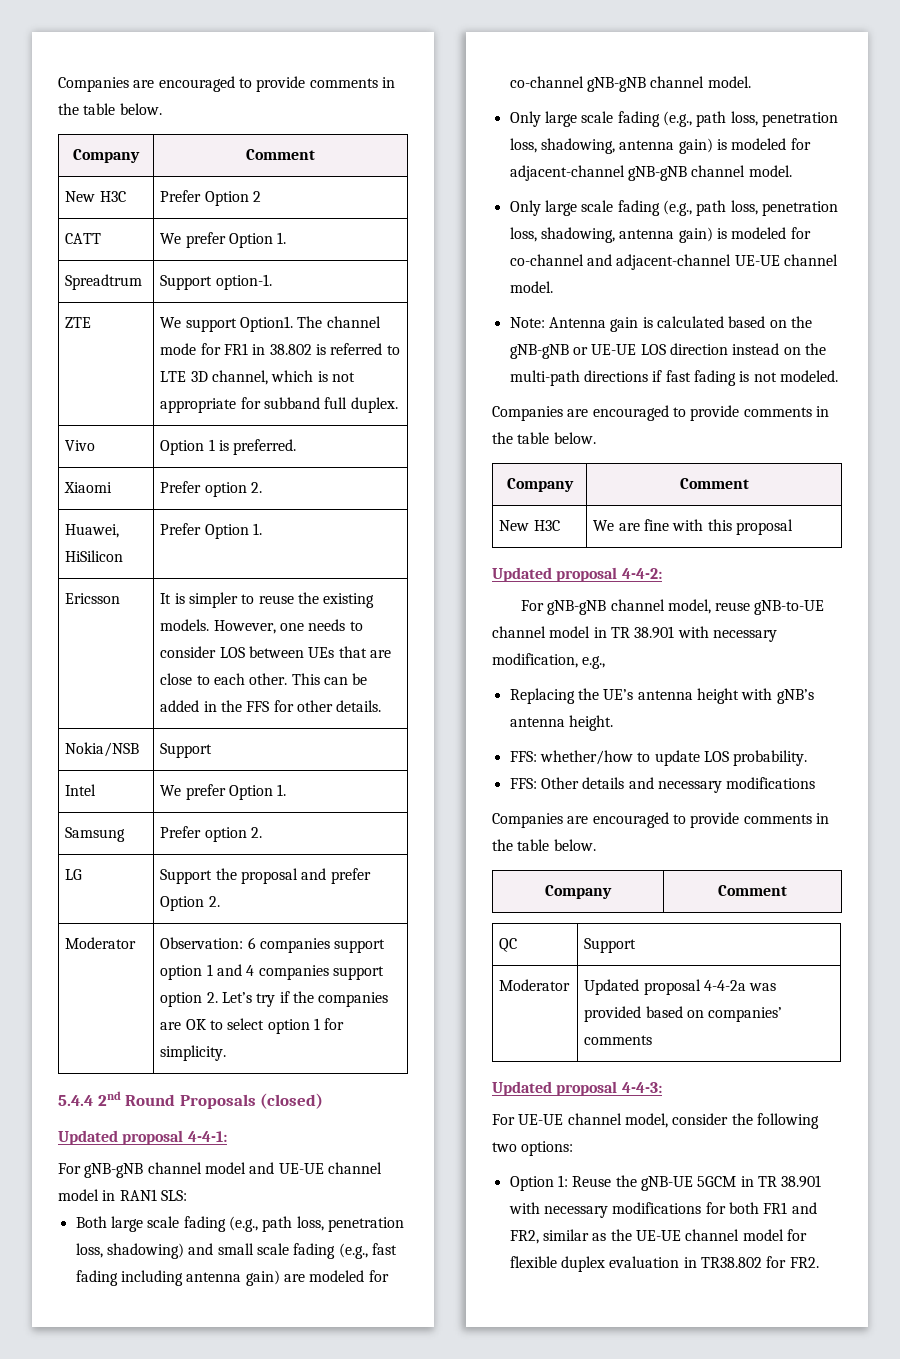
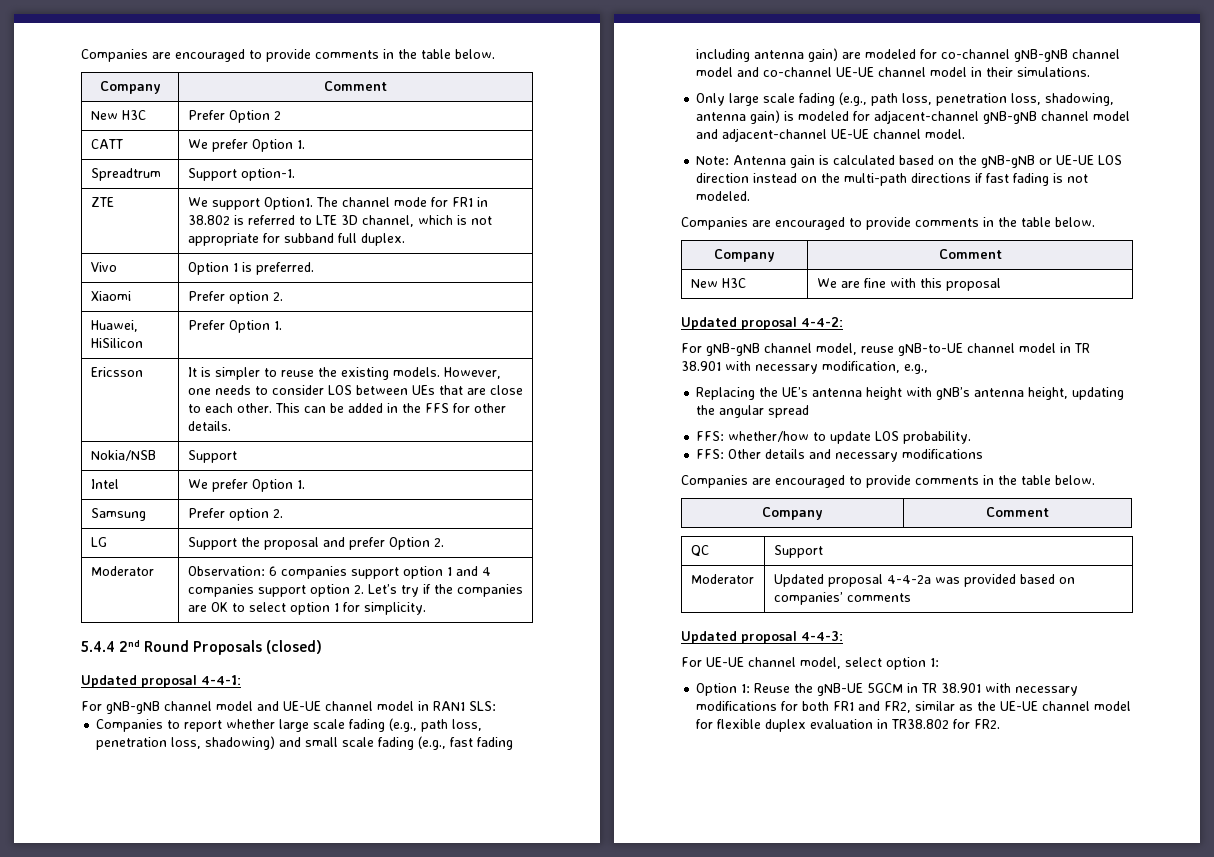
- Both large scale fading (e.g., path loss, penetration loss, shadowing) and small scale fading (e.g., fast fading including antenna gain) are modeled for co-channel gNB-gNB channel model.
+ Companies to report whether large scale fading (e.g., path loss, penetration loss, shadowing) and small scale fading (e.g., fast fading including antenna gain) are modeled for co-channel gNB-gNB channel model and co-channel UE-UE channel model in their simulations.
- Only large scale fading (e.g., path loss, penetration loss, shadowing, antenna gain) is modeled for adjacent-channel gNB-gNB channel model.
- Only large scale fading (e.g., path loss, penetration loss, shadowing, antenna gain) is modeled for co-channel and adjacent-channel UE-UE channel model.
+ Only large scale fading (e.g., path loss, penetration loss, shadowing, antenna gain) is modeled for adjacent-channel gNB-gNB channel model and adjacent-channel UE-UE channel model.
- Replacing the UE’s antenna height with gNB’s antenna height.
+ Replacing the UE’s antenna height with gNB’s antenna height, updating the angular spread
- For UE-UE channel model, consider the following two options:
+ For UE-UE channel model, select option 1:

